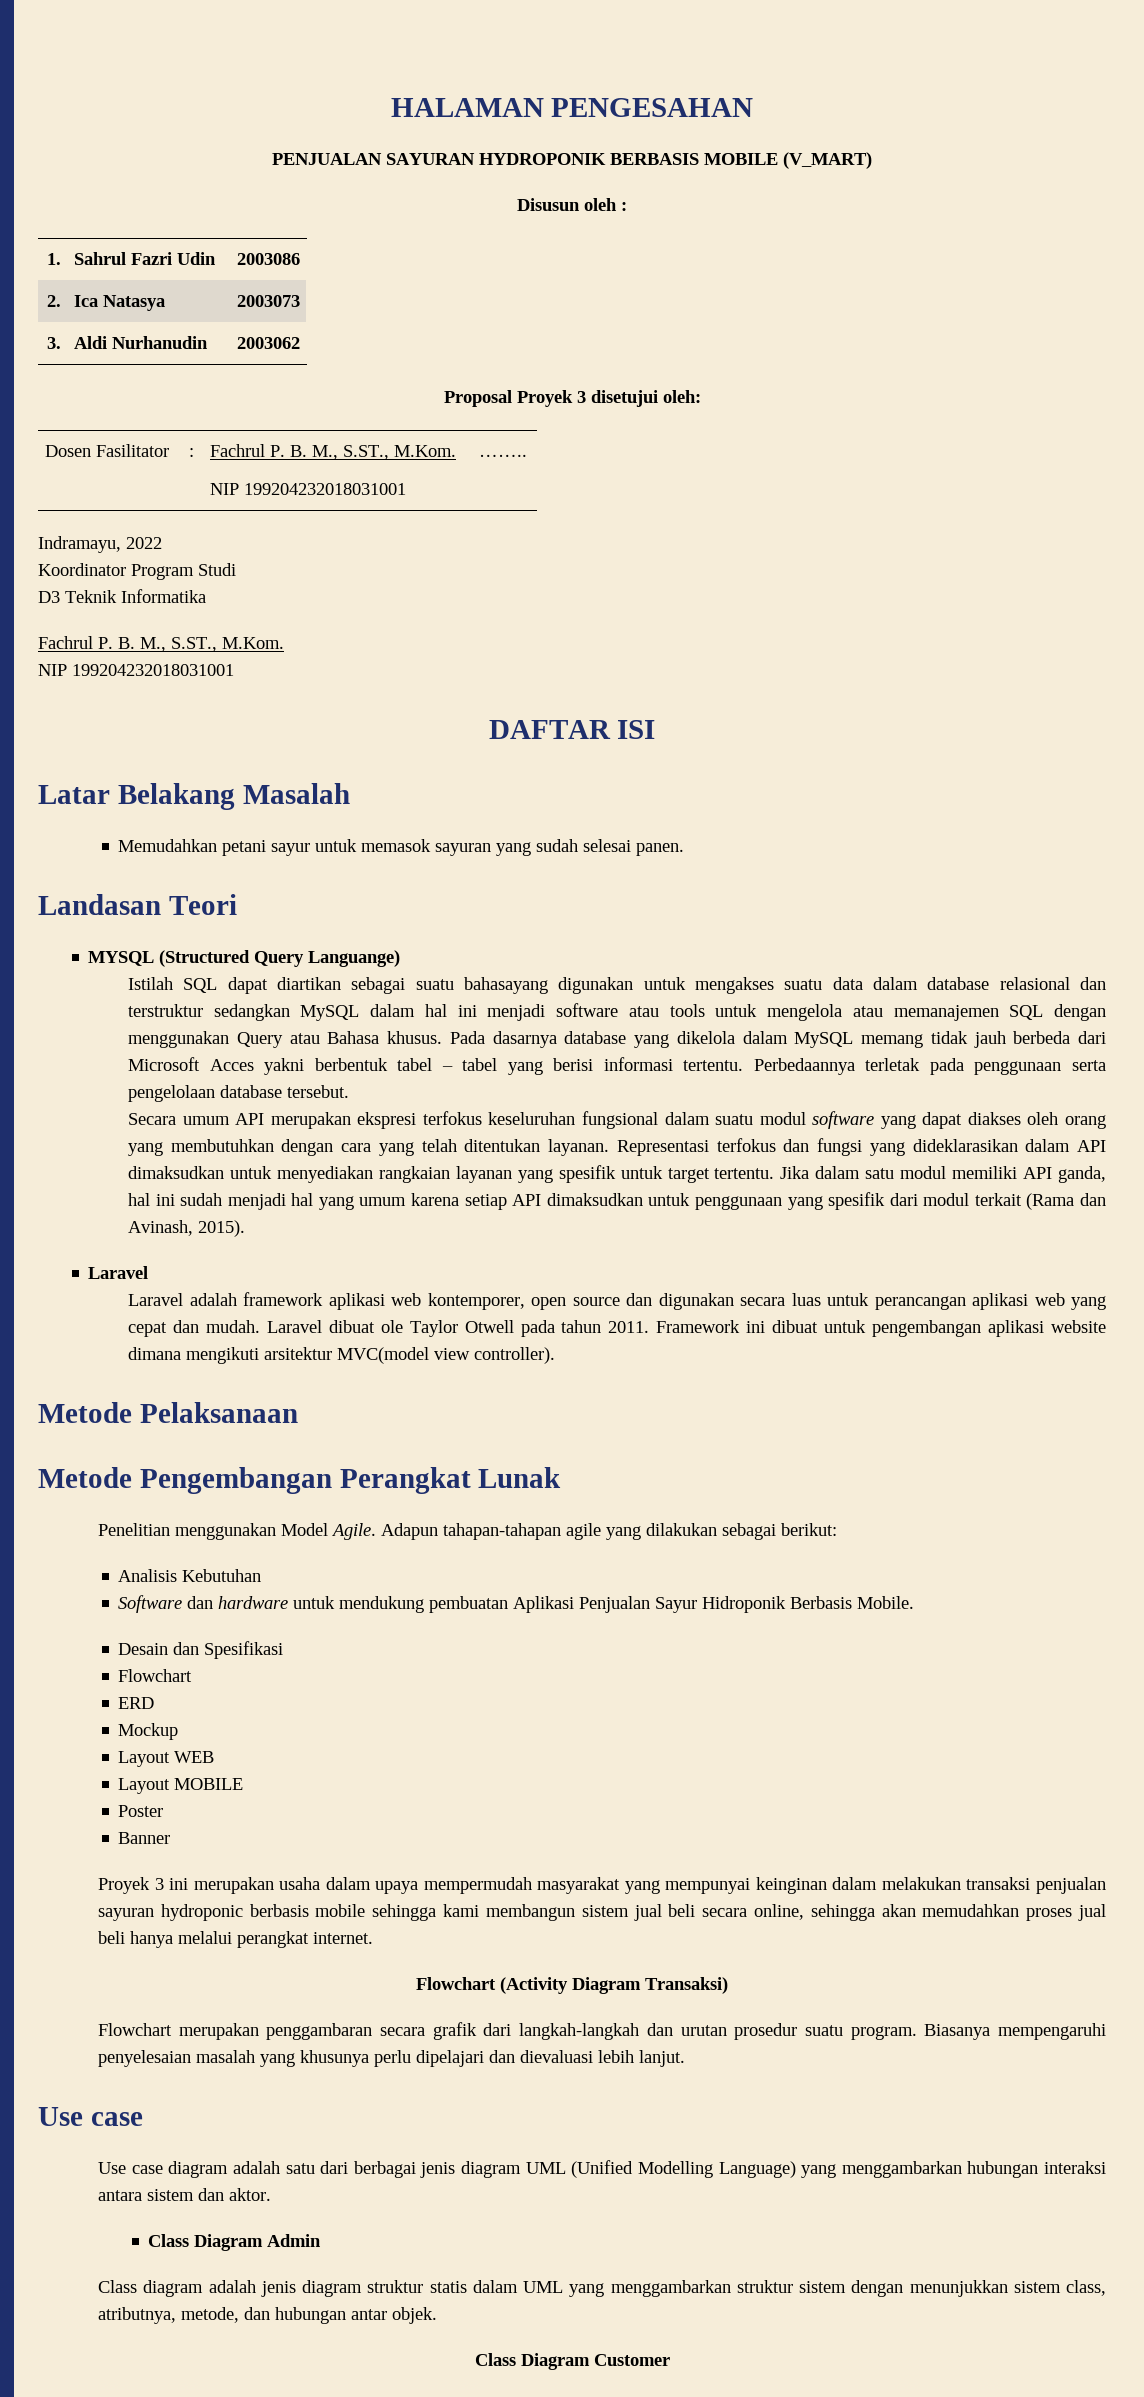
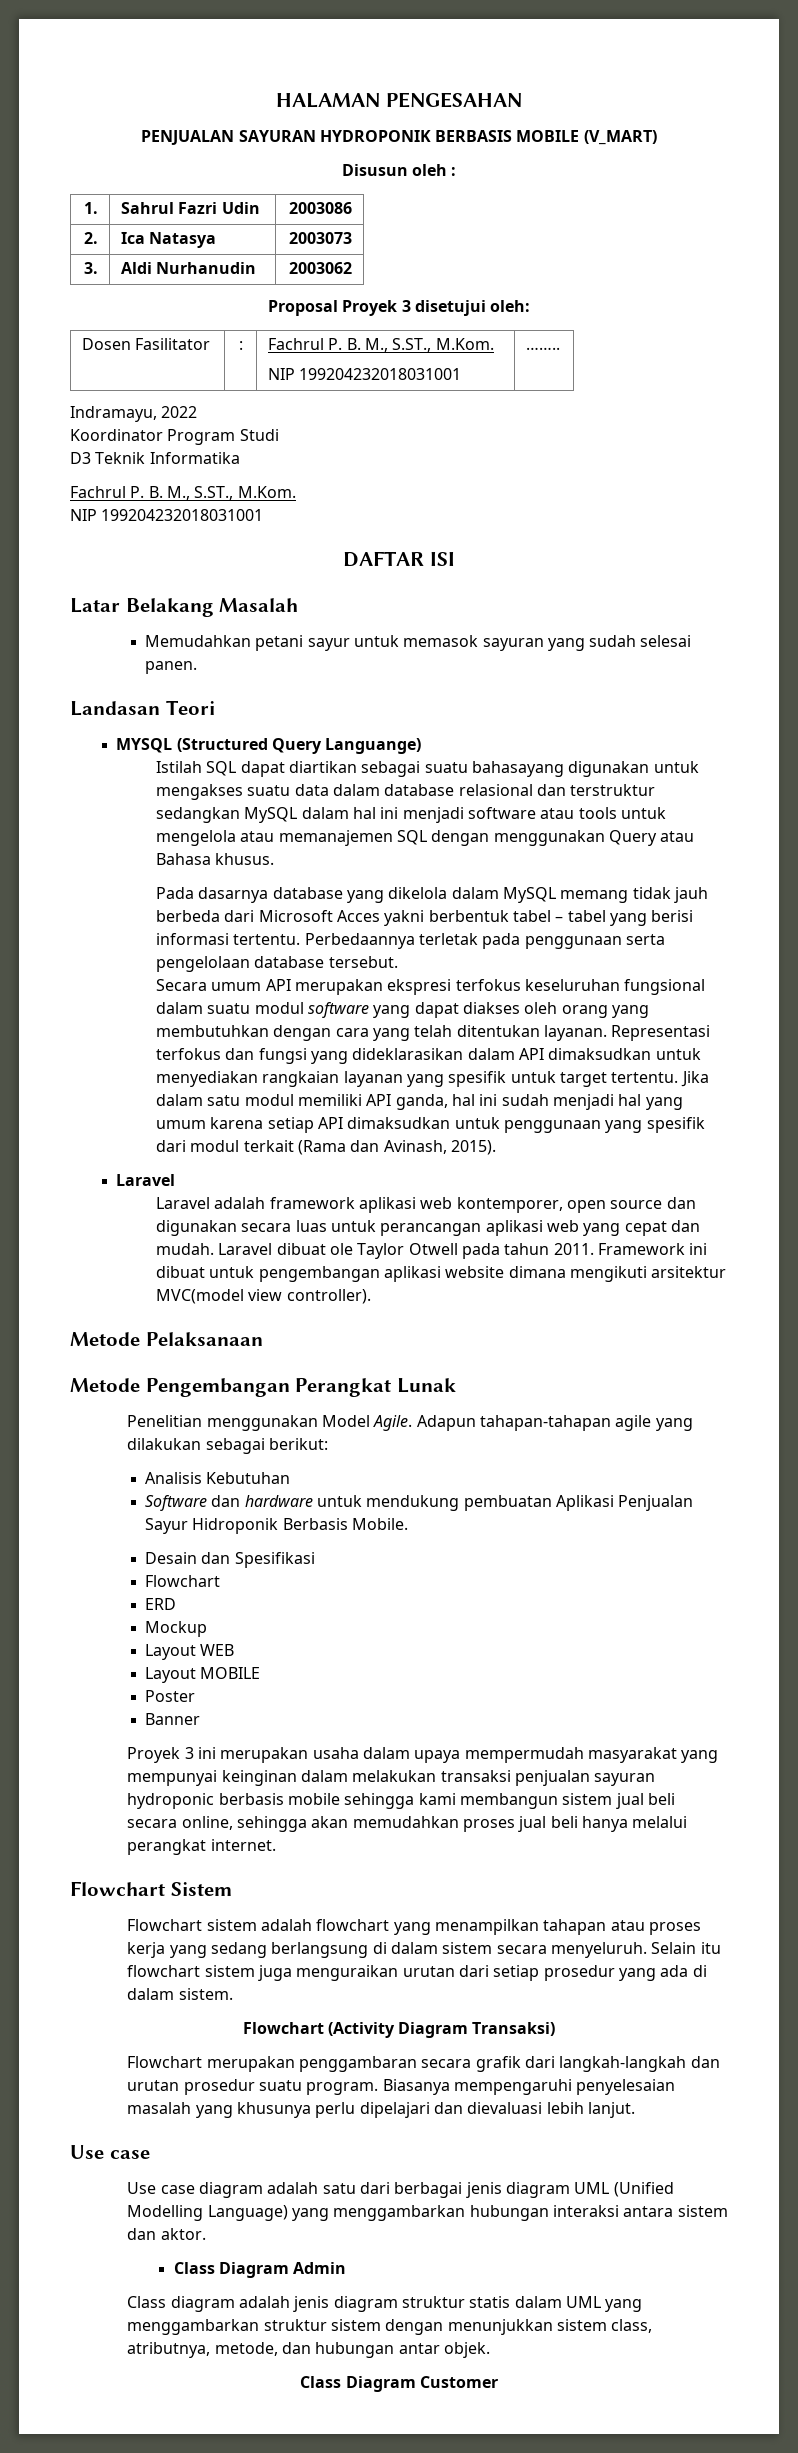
- Istilah SQL dapat diartikan sebagai suatu bahasayang digunakan untuk mengakses suatu data dalam database relasional dan terstruktur sedangkan MySQL dalam hal ini menjadi software atau tools untuk mengelola atau memanajemen SQL dengan menggunakan Query atau Bahasa khusus. Pada dasarnya database yang dikelola dalam MySQL memang tidak jauh berbeda dari Microsoft Acces yakni berbentuk tabel – tabel yang berisi informasi tertentu.
+ Istilah SQL dapat diartikan sebagai suatu bahasayang digunakan untuk mengakses suatu data dalam database relasional dan terstruktur sedangkan MySQL dalam hal ini menjadi software atau tools untuk mengelola atau memanajemen SQL dengan menggunakan Query atau Bahasa khusus.
+ Pada dasarnya database yang dikelola dalam MySQL memang tidak jauh berbeda dari Microsoft Acces yakni berbentuk tabel – tabel yang berisi informasi tertentu.
+ Flowchart Sistem
+ Flowchart sistem adalah flowchart yang menampilkan tahapan atau proses kerja yang sedang berlangsung di dalam sistem secara menyeluruh. Selain itu flowchart sistem juga menguraikan urutan dari setiap prosedur yang ada di dalam sistem.

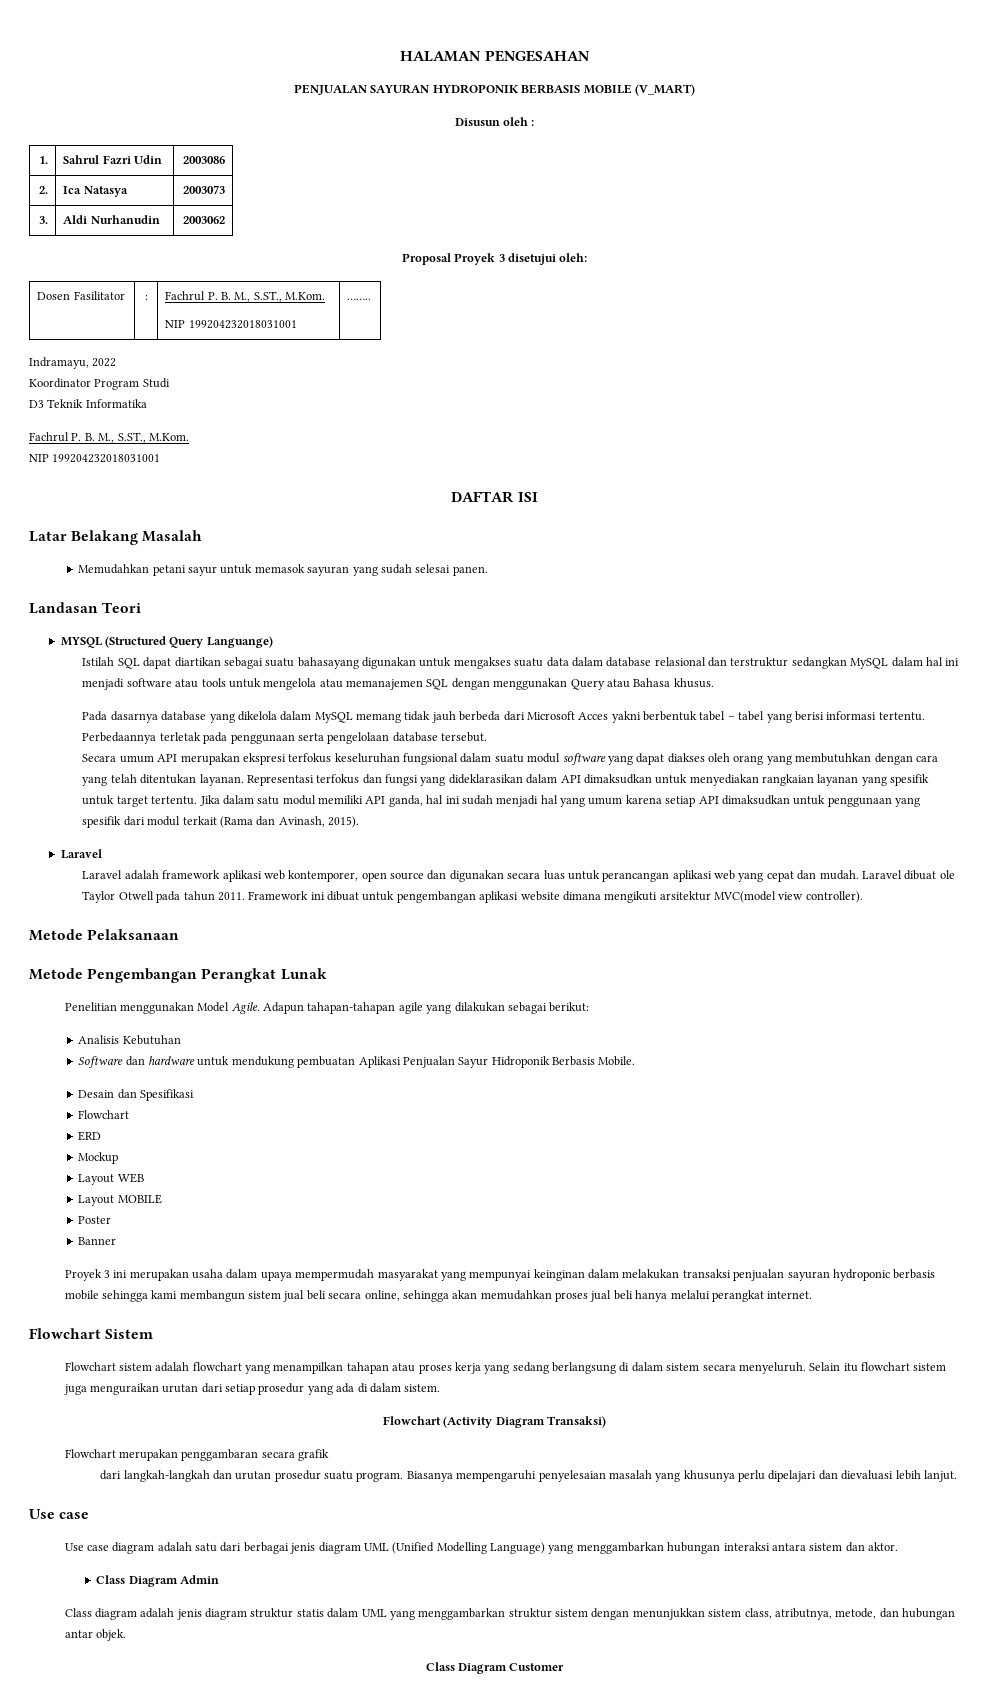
- Flowchart merupakan penggambaran secara grafik dari langkah-langkah dan urutan prosedur suatu program.
+ Flowchart merupakan penggambaran secara grafik
+ dari langkah-langkah dan urutan prosedur suatu program.

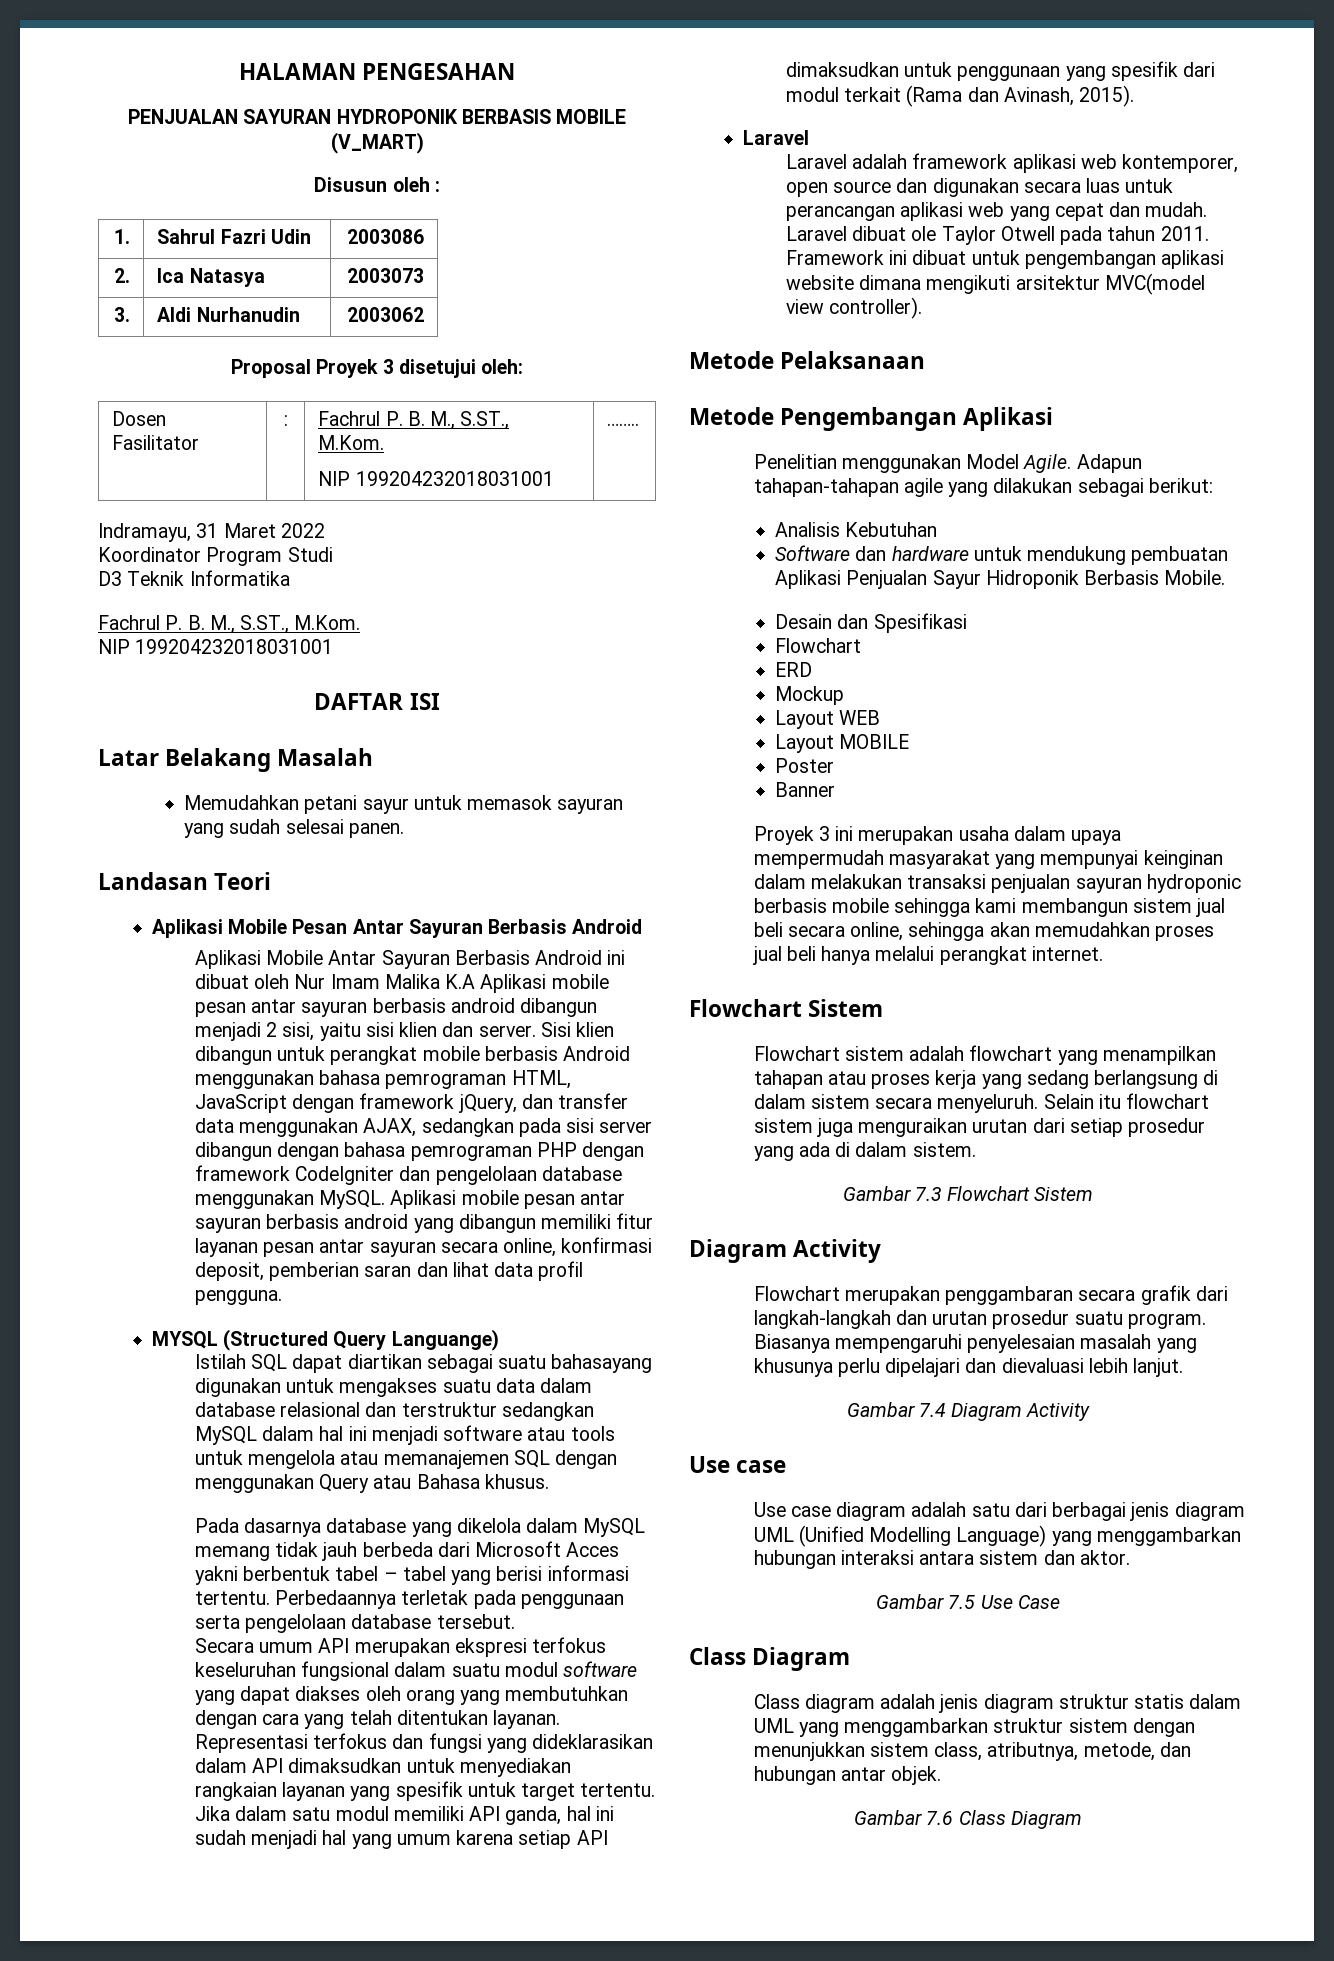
- Indramayu, 2022
+ Indramayu, 31 Maret 2022
+ Aplikasi Mobile Pesan Antar Sayuran Berbasis Android
+ Aplikasi Mobile Antar Sayuran Berbasis Android ini dibuat oleh Nur Imam Malika K.A Aplikasi mobile pesan antar sayuran berbasis android dibangun menjadi 2 sisi, yaitu sisi klien dan server. Sisi klien dibangun untuk perangkat mobile berbasis Android menggunakan bahasa pemrograman HTML, JavaScript dengan framework jQuery, dan transfer data menggunakan AJAX, sedangkan pada sisi server dibangun dengan bahasa pemrograman PHP dengan framework CodeIgniter dan pengelolaan database menggunakan MySQL. Aplikasi mobile pesan antar sayuran berbasis android yang dibangun memiliki fitur layanan pesan antar sayuran secara online, konfirmasi deposit, pemberian saran dan lihat data profil pengguna.
- Metode Pengembangan Perangkat Lunak
+ Metode Pengembangan Aplikasi
- Flowchart (Activity Diagram Transaksi)
+ Gambar 7.3 Flowchart Sistem
+ Diagram Activity
- Flowchart merupakan penggambaran secara grafik
- dari langkah-langkah dan urutan prosedur suatu program.
+ Flowchart merupakan penggambaran secara grafik dari langkah-langkah dan urutan prosedur suatu program.
+ Gambar 7.4 Diagram Activity
- Class Diagram Admin
+ Gambar 7.5 Use Case
+ Class Diagram
- Class Diagram Customer
+ Gambar 7.6 Class Diagram

